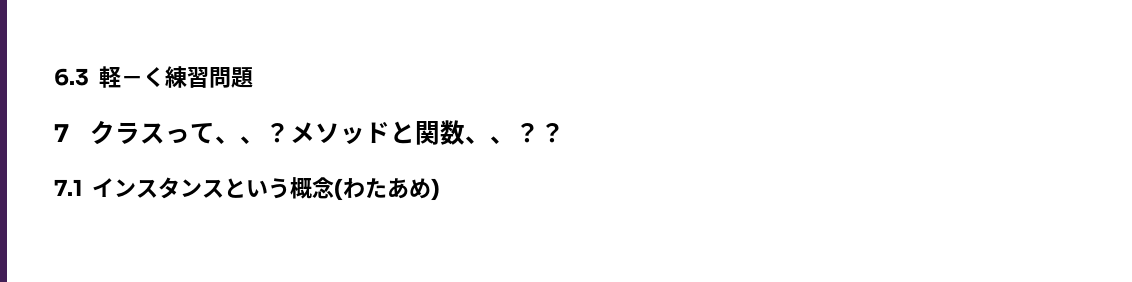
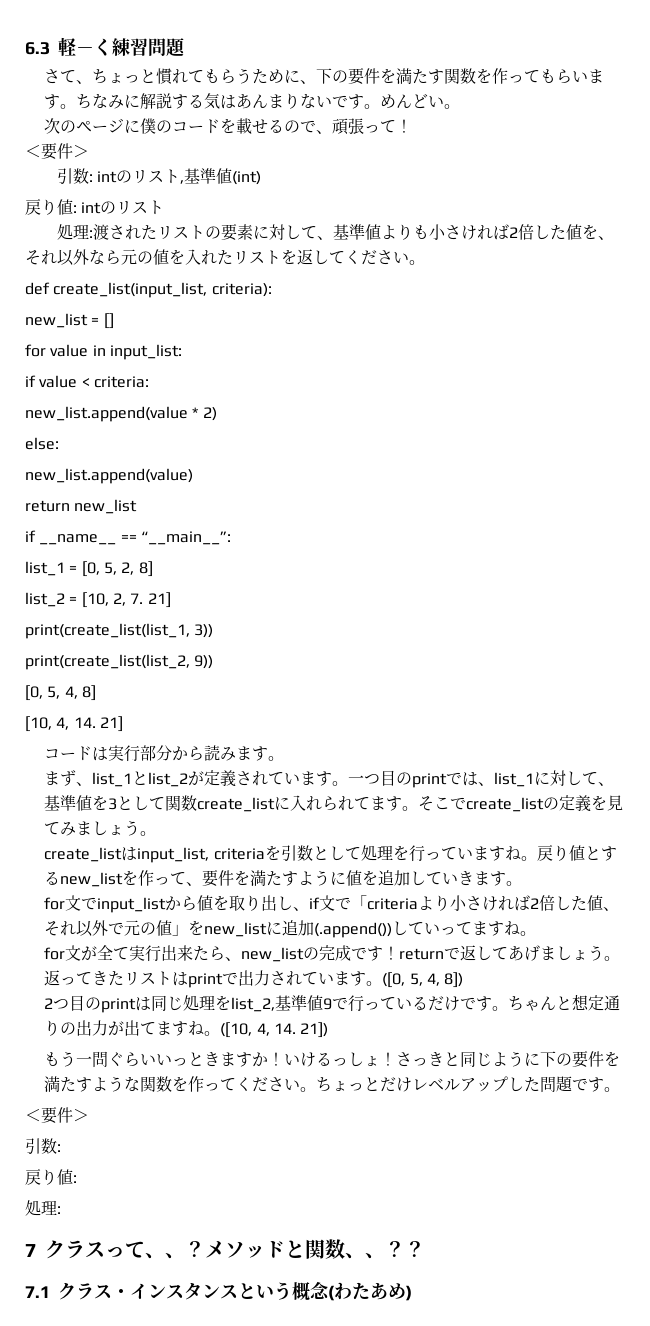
+ さて、ちょっと慣れてもらうために、下の要件を満たす関数を作ってもらいます。ちなみに解説する気はあんまりないです。めんどい。
+ 次のページに僕のコードを載せるので、頑張って！
+ ＜要件＞
+ 引数: intのリスト,基準値(int)
+ 戻り値: intのリスト
+ 処理:渡されたリストの要素に対して、基準値よりも小さければ2倍した値を、それ以外なら元の値を入れたリストを返してください。
+ def create_list(input_list, criteria):
+ new_list = []
+ for value in input_list:
+ if value < criteria:
+ new_list.append(value * 2)
+ else:
+ new_list.append(value)
+ return new_list
+ if __name__ == “__main__”:
+ list_1 = [0, 5, 2, 8]
+ list_2 = [10, 2, 7. 21]
+ print(create_list(list_1, 3))
+ print(create_list(list_2, 9))
+ [0, 5, 4, 8]
+ [10, 4, 14. 21]
+ コードは実行部分から読みます。
+ まず、list_1とlist_2が定義されています。一つ目のprintでは、list_1に対して、基準値を3として関数create_listに入れられてます。そこでcreate_listの定義を見てみましょう。
+ create_listはinput_list, criteriaを引数として処理を行っていますね。戻り値とするnew_listを作って、要件を満たすように値を追加していきます。
+ for文でinput_listから値を取り出し、if文で「criteriaより小さければ2倍した値、それ以外で元の値」をnew_listに追加(.append())していってますね。
+ for文が全て実行出来たら、new_listの完成です！returnで返してあげましょう。返ってきたリストはprintで出力されています。([0, 5, 4, 8])
+ 2つ目のprintは同じ処理をlist_2,基準値9で行っているだけです。ちゃんと想定通りの出力が出てますね。([10, 4, 14. 21])
+ もう一問ぐらいいっときますか！いけるっしょ！さっきと同じように下の要件を満たすような関数を作ってください。ちょっとだけレベルアップした問題です。
+ ＜要件＞
+ 引数:
+ 戻り値:
+ 処理:
- 7.1インスタンスという概念(わたあめ)
+ 7.1クラス・インスタンスという概念(わたあめ)

